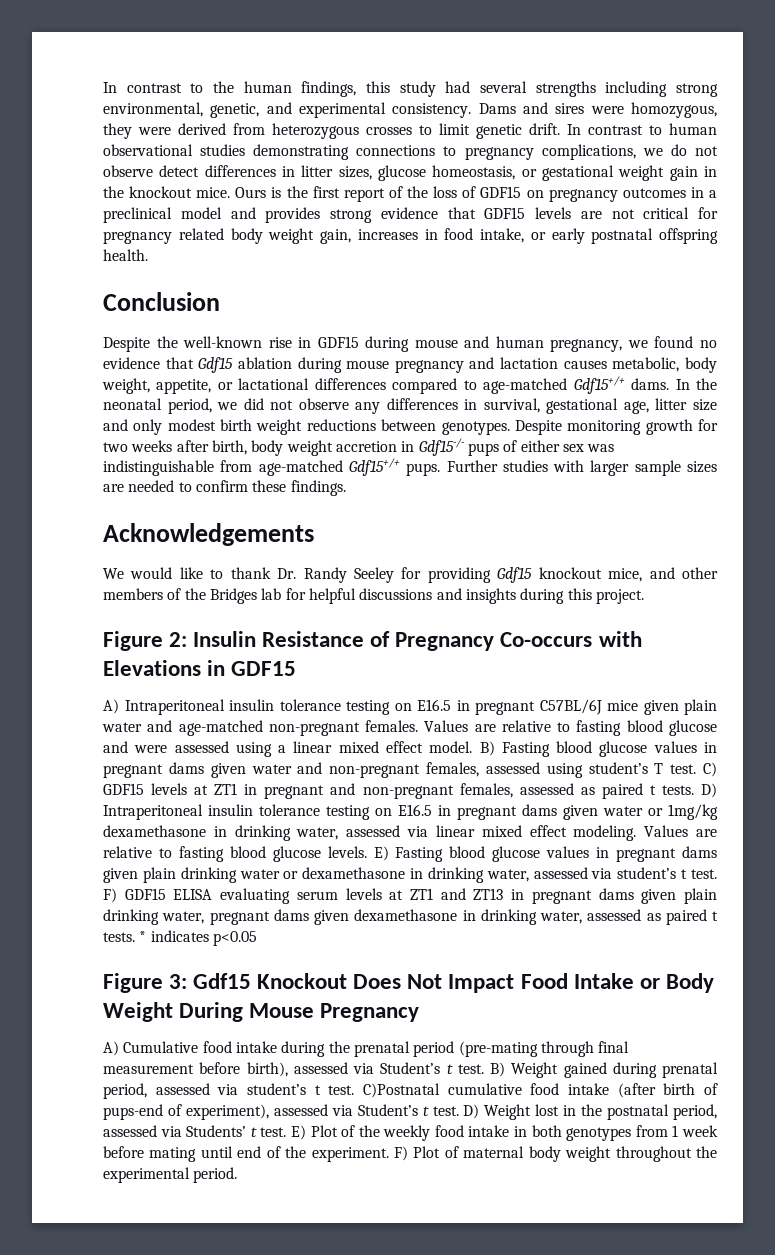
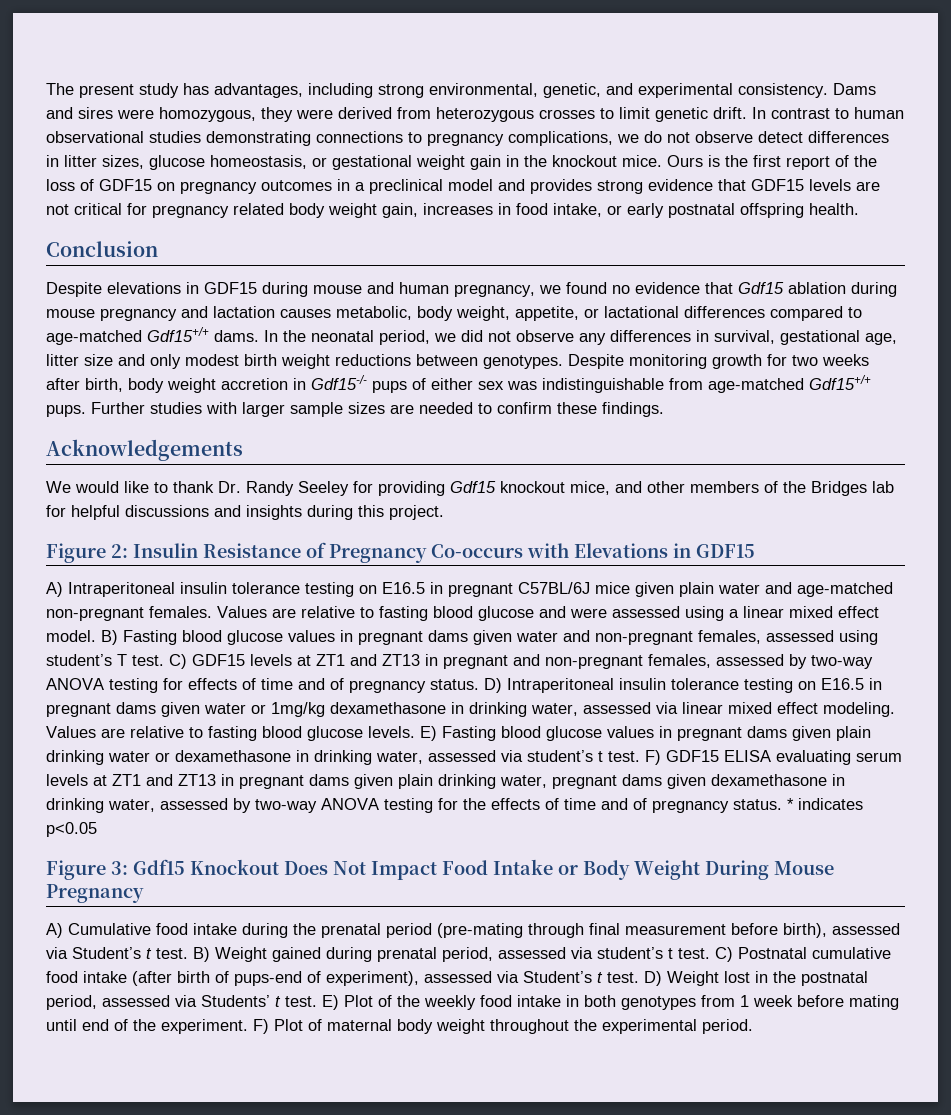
- In contrast to the human findings, this study had several strengths including strong environmental, genetic, and experimental consistency.
+ The present study has advantages, including strong environmental, genetic, and experimental consistency.
- Despite the well-known rise in GDF15 during mouse and human pregnancy, we found no evidence that Gdf15 ablation during mouse pregnancy and lactation causes metabolic, body weight, appetite, or lactational differences compared to age-matched Gdf15+/+ dams.
+ Despite elevations in GDF15 during mouse and human pregnancy, we found no evidence that Gdf15 ablation during mouse pregnancy and lactation causes metabolic, body weight, appetite, or lactational differences compared to age-matched Gdf15+/+ dams.
- C) GDF15 levels at ZT1 in pregnant and non-pregnant females, assessed as paired t tests.
+ C) GDF15 levels at ZT1 and ZT13 in pregnant and non-pregnant females, assessed by two-way ANOVA testing for effects of time and of pregnancy status.
- F) GDF15 ELISA evaluating serum levels at ZT1 and ZT13 in pregnant dams given plain drinking water, pregnant dams given dexamethasone in drinking water, assessed as paired t tests.
+ F) GDF15 ELISA evaluating serum levels at ZT1 and ZT13 in pregnant dams given plain drinking water, pregnant dams given dexamethasone in drinking water, assessed by two-way ANOVA testing for the effects of time and of pregnancy status.
- C)Postnatal cumulative food intake (after birth of pups-end of experiment), assessed via Student’s t test.
+ C) Postnatal cumulative food intake (after birth of pups-end of experiment), assessed via Student’s t test.

